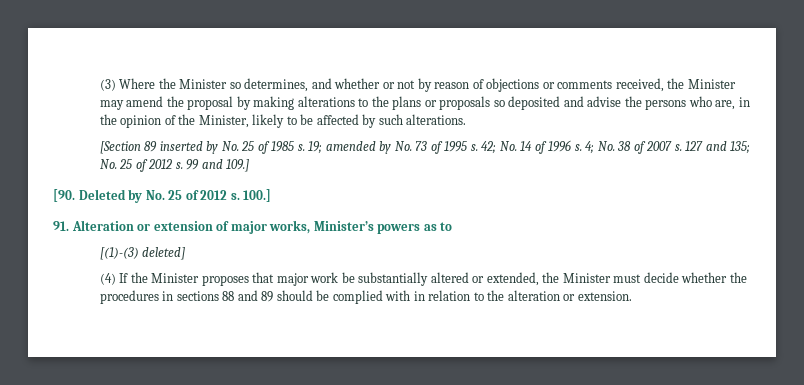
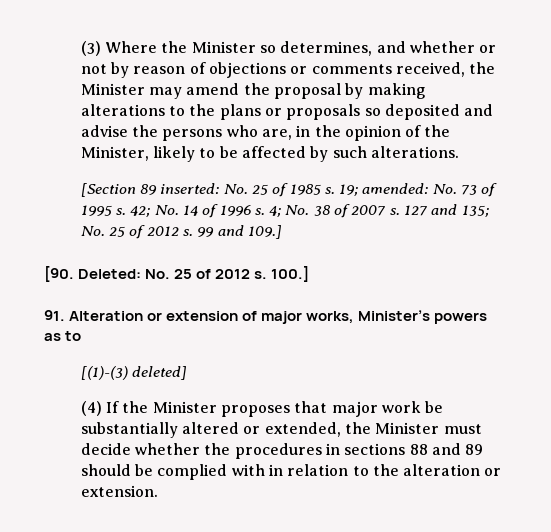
- [Section 89 inserted by No. 25 of 1985 s.
+ [Section 89 inserted: No. 25 of 1985 s.
- 19; amended by No. 73 of 1995 s.
+ 19; amended: No. 73 of 1995 s.
- [90. Deleted by No. 25 of 2012 s.
+ [90. Deleted: No. 25 of 2012 s.

